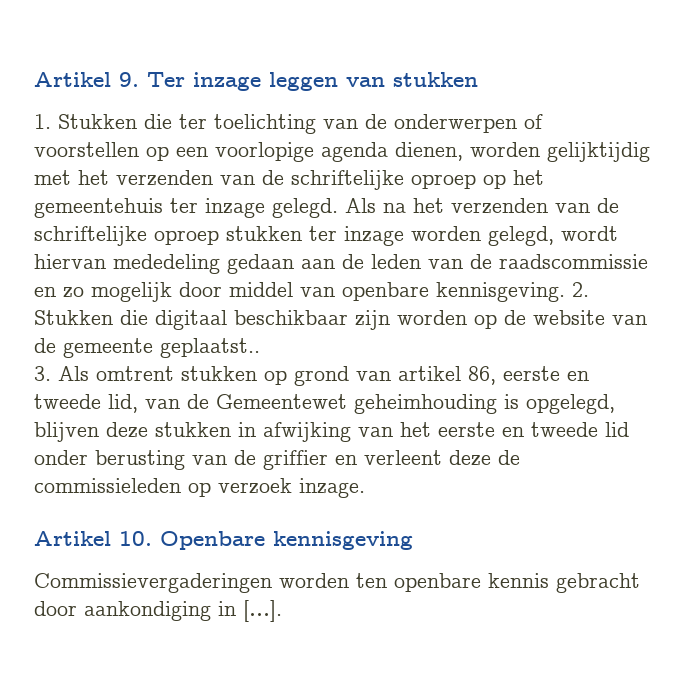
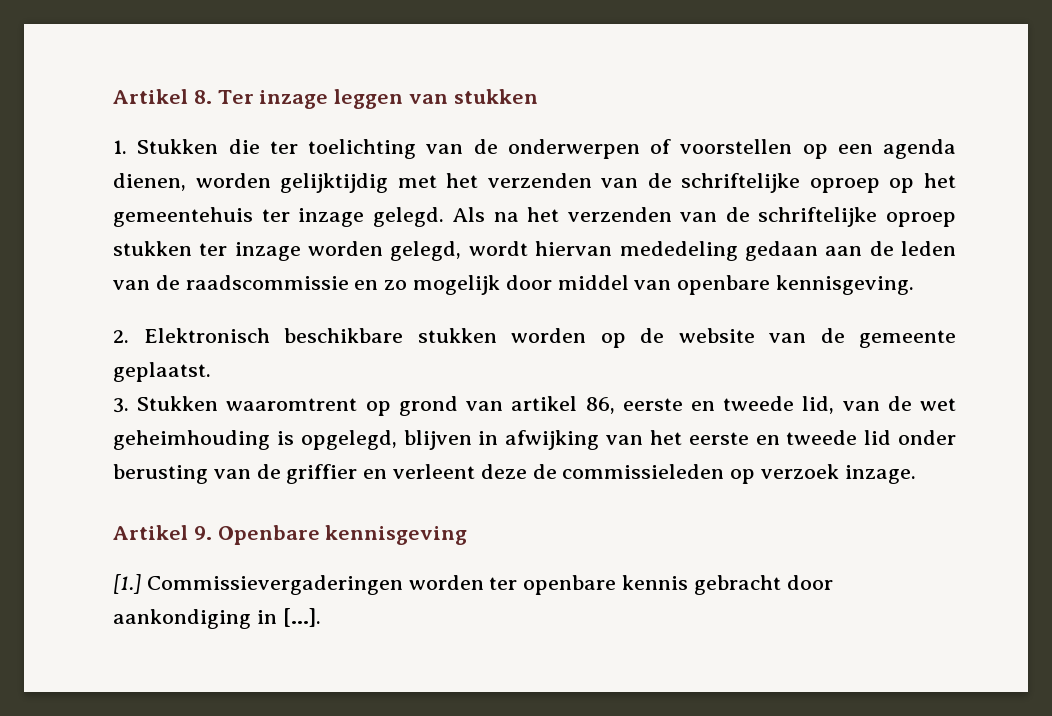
- Artikel 9. Ter inzage leggen van stukken
+ Artikel 8. Ter inzage leggen van stukken
- 1. Stukken die ter toelichting van de onderwerpen of voorstellen op een voorlopige agenda dienen, worden gelijktijdig met het verzenden van de schriftelijke oproep op het gemeentehuis ter inzage gelegd.
+ 1. Stukken die ter toelichting van de onderwerpen of voorstellen op een agenda dienen, worden gelijktijdig met het verzenden van de schriftelijke oproep op het gemeentehuis ter inzage gelegd.
- Als na het verzenden van de schriftelijke oproep stukken ter inzage worden gelegd, wordt hiervan mededeling gedaan aan de leden van de raadscommissie en zo mogelijk door middel van openbare kennisgeving. 2. Stukken die digitaal beschikbaar zijn worden op de website van de gemeente geplaatst..
+ Als na het verzenden van de schriftelijke oproep stukken ter inzage worden gelegd, wordt hiervan mededeling gedaan aan de leden van de raadscommissie en zo mogelijk door middel van openbare kennisgeving.
+ 2. Elektronisch beschikbare stukken worden op de website van de gemeente geplaatst.
- 3. Als omtrent stukken op grond van artikel 86, eerste en tweede lid, van de Gemeentewet geheimhouding is opgelegd, blijven deze stukken in afwijking van het eerste en tweede lid onder berusting van de griffier en verleent deze de commissieleden op verzoek inzage.
+ 3. Stukken waaromtrent op grond van artikel 86, eerste en tweede lid, van de wet geheimhouding is opgelegd, blijven in afwijking van het eerste en tweede lid onder berusting van de griffier en verleent deze de commissieleden op verzoek inzage.
- Artikel 10. Openbare kennisgeving
+ Artikel 9. Openbare kennisgeving
- Commissievergaderingen worden ten openbare kennis gebracht door aankondiging in […].
+ [1.] Commissievergaderingen worden ter openbare kennis gebracht door aankondiging in […].

